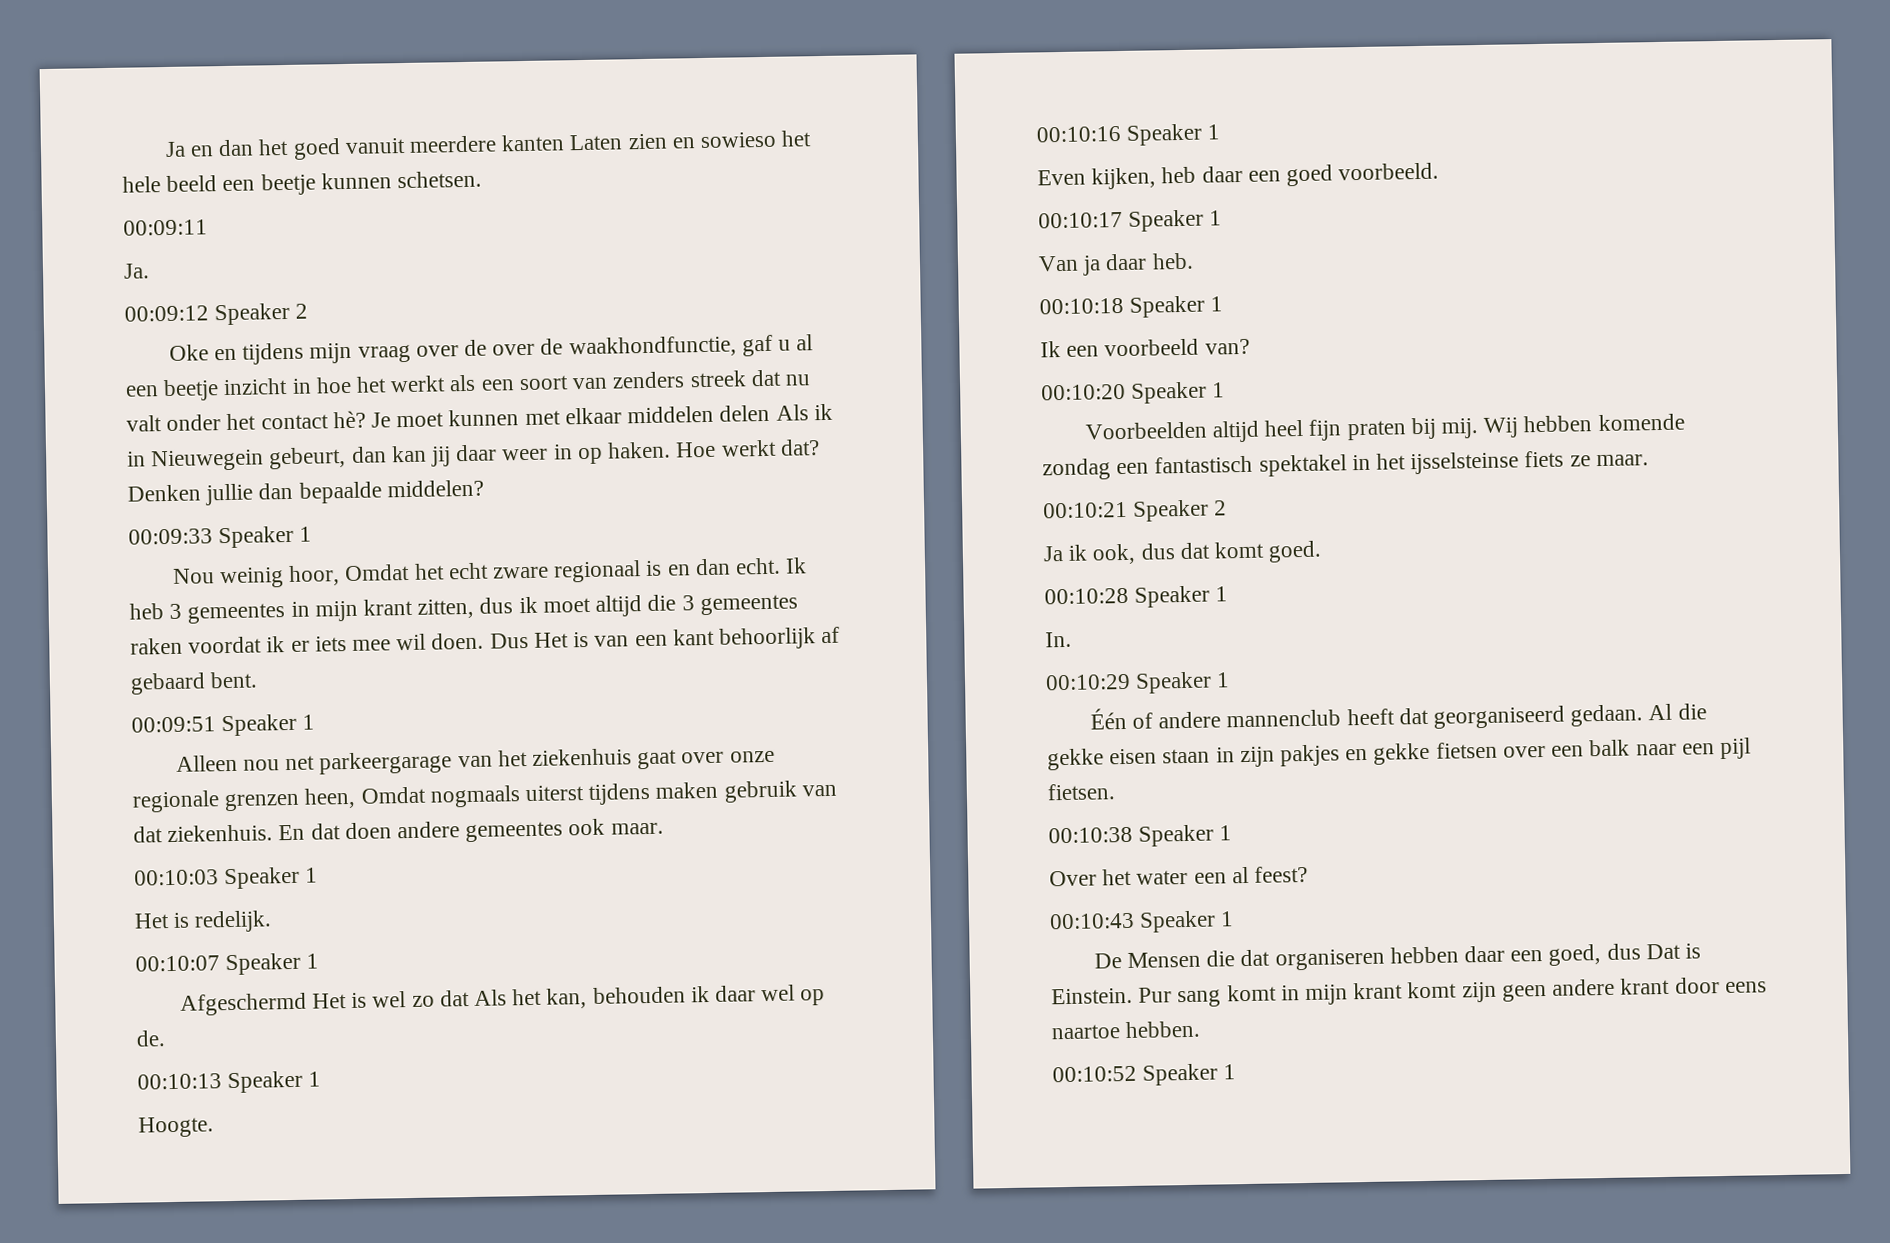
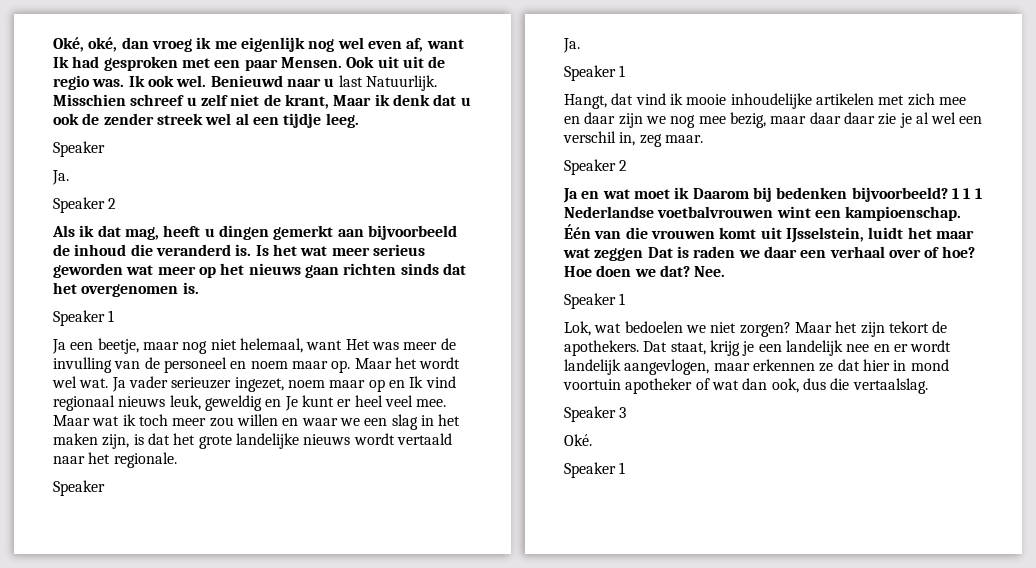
- Ja en dan het goed vanuit meerdere kanten Laten zien en sowieso het hele beeld een beetje kunnen schetsen.
- 00:09:11
+ Oké, oké, dan vroeg ik me eigenlijk nog wel even af, want Ik had gesproken met een paar Mensen. Ook uit uit de regio was. Ik ook wel. Benieuwd naar u last Natuurlijk. Misschien schreef u zelf niet de krant, Maar ik denk dat u ook de zender streek wel al een tijdje leeg.
+ Speaker
  Ja.
- 00:09:12 Speaker 2
- Oke en tijdens mijn vraag over de over de waakhondfunctie, gaf u al een beetje inzicht in hoe het werkt als een soort van zenders streek dat nu valt onder het contact hè? Je moet kunnen met elkaar middelen delen Als ik in Nieuwegein gebeurt, dan kan jij daar weer in op haken. Hoe werkt dat? Denken jullie dan bepaalde middelen?
- 00:09:33 Speaker 1
- Nou weinig hoor, Omdat het echt zware regionaal is en dan echt. Ik heb 3 gemeentes in mijn krant zitten, dus ik moet altijd die 3 gemeentes raken voordat ik er iets mee wil doen. Dus Het is van een kant behoorlijk af gebaard bent.
- 00:09:51 Speaker 1
- Alleen nou net parkeergarage van het ziekenhuis gaat over onze regionale grenzen heen, Omdat nogmaals uiterst tijdens maken gebruik van dat ziekenhuis. En dat doen andere gemeentes ook maar.
- 00:10:03 Speaker 1
- Het is redelijk.
- 00:10:07 Speaker 1
- Afgeschermd Het is wel zo dat Als het kan, behouden ik daar wel op de.
- 00:10:13 Speaker 1
- Hoogte.
- 00:10:16 Speaker 1
- Even kijken, heb daar een goed voorbeeld.
- 00:10:17 Speaker 1
- Van ja daar heb.
- 00:10:18 Speaker 1
- Ik een voorbeeld van?
- 00:10:20 Speaker 1
- Voorbeelden altijd heel fijn praten bij mij. Wij hebben komende zondag een fantastisch spektakel in het ijsselsteinse fiets ze maar.
- 00:10:21 Speaker 2
- Ja ik ook, dus dat komt goed.
- 00:10:28 Speaker 1
- In.
- 00:10:29 Speaker 1
- Één of andere mannenclub heeft dat georganiseerd gedaan. Al die gekke eisen staan in zijn pakjes en gekke fietsen over een balk naar een pijl fietsen.
- 00:10:38 Speaker 1
- Over het water een al feest?
- 00:10:43 Speaker 1
- De Mensen die dat organiseren hebben daar een goed, dus Dat is Einstein. Pur sang komt in mijn krant komt zijn geen andere krant door eens naartoe hebben.
- 00:10:52 Speaker 1
+ Speaker 2
+ Als ik dat mag, heeft u dingen gemerkt aan bijvoorbeeld de inhoud die veranderd is. Is het wat meer serieus geworden wat meer op het nieuws gaan richten sinds dat het overgenomen is.
+ Speaker 1
+ Ja een beetje, maar nog niet helemaal, want Het was meer de invulling van de personeel en noem maar op. Maar het wordt wel wat. Ja vader serieuzer ingezet, noem maar op en Ik vind regionaal nieuws leuk, geweldig en Je kunt er heel veel mee. Maar wat ik toch meer zou willen en waar we een slag in het maken zijn, is dat het grote landelijke nieuws wordt vertaald naar het regionale.
+ Speaker
+ Ja.
+ Speaker 1
+ Hangt, dat vind ik mooie inhoudelijke artikelen met zich mee en daar zijn we nog mee bezig, maar daar daar zie je al wel een verschil in, zeg maar.
+ Speaker 2
+ Ja en wat moet ik Daarom bij bedenken bijvoorbeeld? 1 1 1 Nederlandse voetbalvrouwen wint een kampioenschap. Één van die vrouwen komt uit IJsselstein, luidt het maar wat zeggen Dat is raden we daar een verhaal over of hoe? Hoe doen we dat? Nee.
+ Speaker 1
+ Lok, wat bedoelen we niet zorgen? Maar het zijn tekort de apothekers. Dat staat, krijg je een landelijk nee en er wordt landelijk aangevlogen, maar erkennen ze dat hier in mond voortuin apotheker of wat dan ook, dus die vertaalslag.
+ Speaker 3
+ Oké.
+ Speaker 1

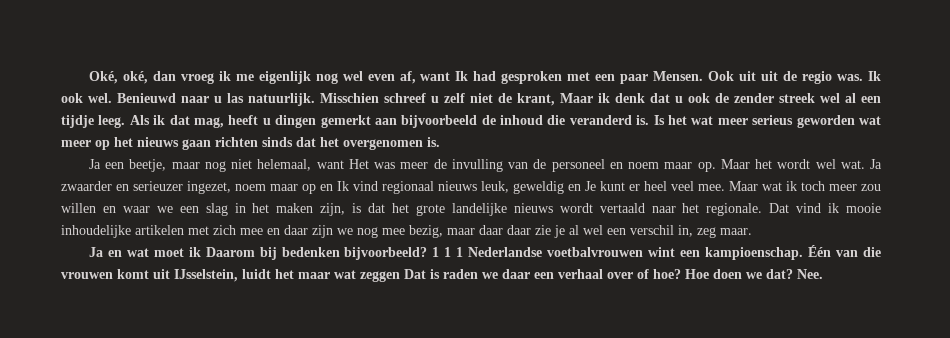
- Benieuwd naar u last Natuurlijk.
+ Benieuwd naar u las natuurlijk.
- Misschien schreef u zelf niet de krant, Maar ik denk dat u ook de zender streek wel al een tijdje leeg.
- Speaker
- Ja.
- Speaker 2
- Als ik dat mag, heeft u dingen gemerkt aan bijvoorbeeld de inhoud die veranderd is.
+ Misschien schreef u zelf niet de krant, Maar ik denk dat u ook de zender streek wel al een tijdje leeg. Als ik dat mag, heeft u dingen gemerkt aan bijvoorbeeld de inhoud die veranderd is.
  Is het wat meer serieus geworden wat meer op het nieuws gaan richten sinds dat het overgenomen is.
- Speaker 1
- Ja vader serieuzer ingezet, noem maar op en Ik vind regionaal nieuws leuk, geweldig en Je kunt er heel veel mee.
+ Ja zwaarder en serieuzer ingezet, noem maar op en Ik vind regionaal nieuws leuk, geweldig en Je kunt er heel veel mee.
- Maar wat ik toch meer zou willen en waar we een slag in het maken zijn, is dat het grote landelijke nieuws wordt vertaald naar het regionale.
- Speaker
- Ja.
- Speaker 1
- Hangt, dat vind ik mooie inhoudelijke artikelen met zich mee en daar zijn we nog mee bezig, maar daar daar zie je al wel een verschil in, zeg maar.
- Speaker 2
+ Maar wat ik toch meer zou willen en waar we een slag in het maken zijn, is dat het grote landelijke nieuws wordt vertaald naar het regionale. Dat vind ik mooie inhoudelijke artikelen met zich mee en daar zijn we nog mee bezig, maar daar daar zie je al wel een verschil in, zeg maar.
  Nee.
- Speaker 1
- Lok, wat bedoelen we niet zorgen? Maar het zijn tekort de apothekers. Dat staat, krijg je een landelijk nee en er wordt landelijk aangevlogen, maar erkennen ze dat hier in mond voortuin apotheker of wat dan ook, dus die vertaalslag.
- Speaker 3
- Oké.
- Speaker 1

